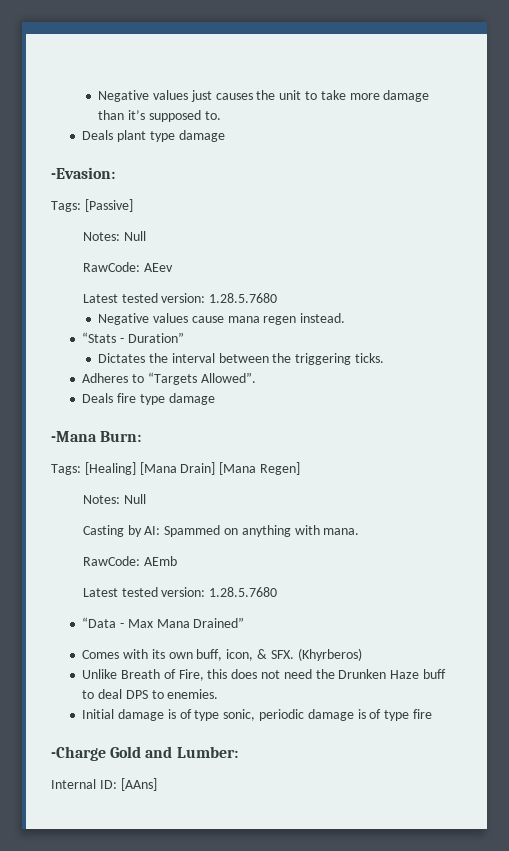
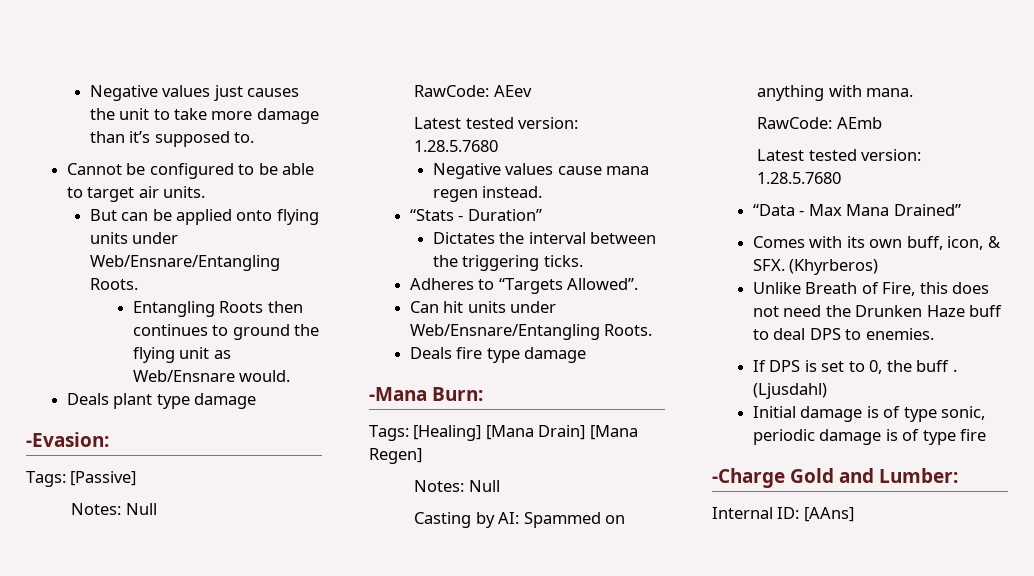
+ Cannot be configured to be able to target air units.
+ But can be applied onto flying units under Web/Ensnare/Entangling Roots.
+ Entangling Roots then continues to ground the flying unit as Web/Ensnare would.
+ Can hit units under Web/Ensnare/Entangling Roots.
+ If DPS is set to 0, the buff . (Ljusdahl)

